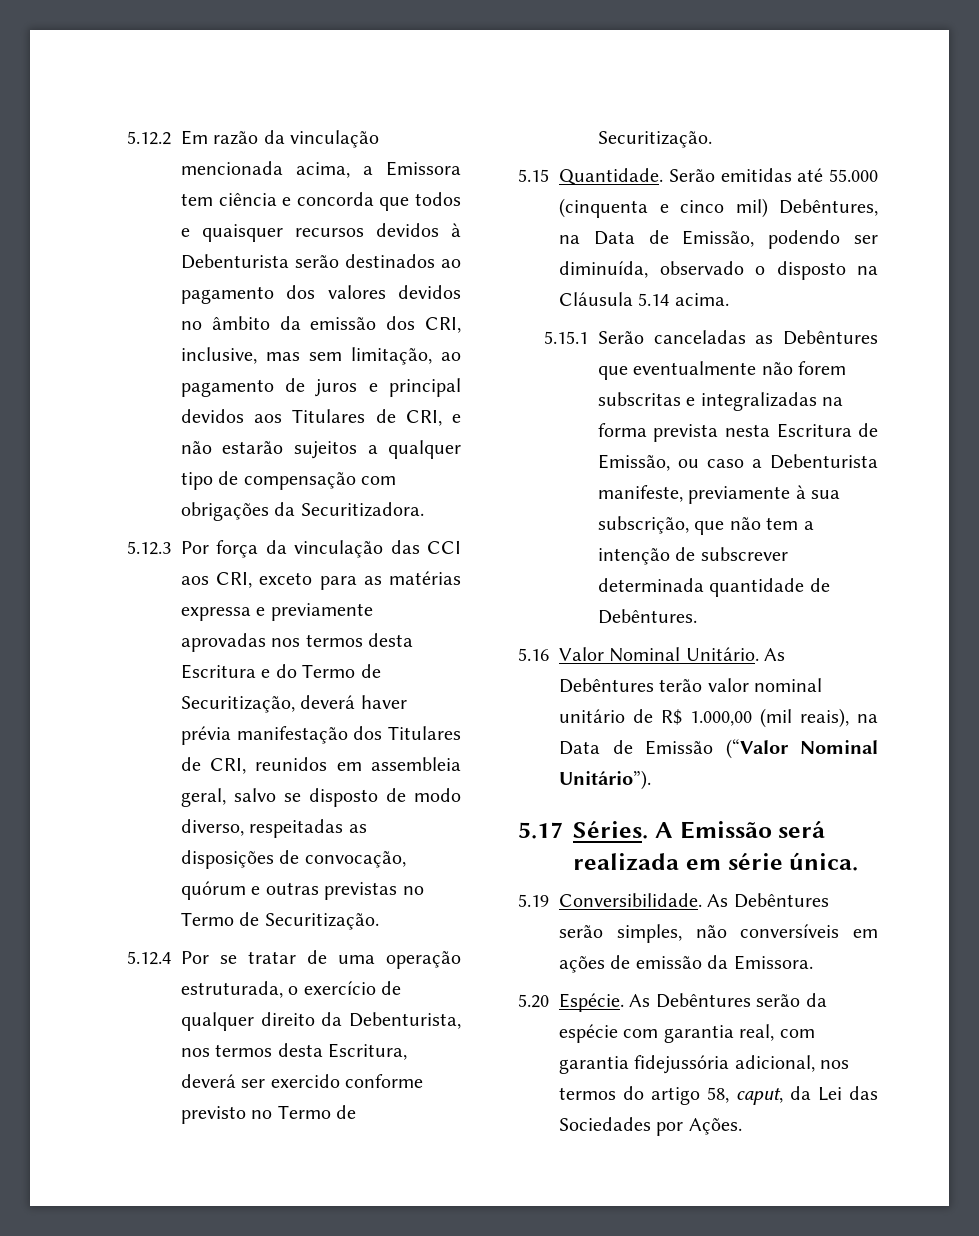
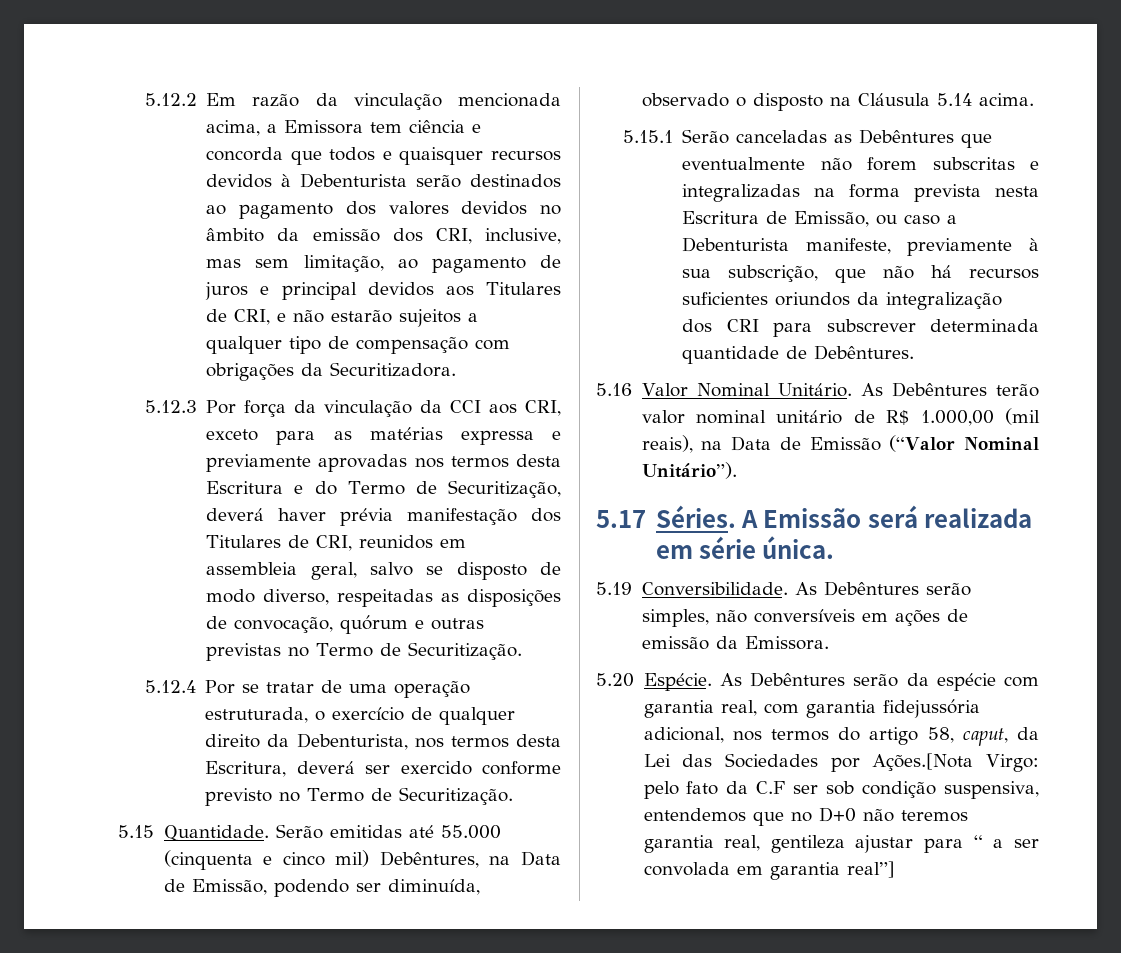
- 5.12.3 Por força da vinculação das CCI aos CRI, exceto para as matérias expressa e previamente aprovadas nos termos desta Escritura e do Termo de Securitização, deverá haver prévia manifestação dos Titulares de CRI, reunidos em assembleia geral, salvo se disposto de modo diverso, respeitadas as disposições de convocação, quórum e outras previstas no Termo de Securitização.
+ 5.12.3 Por força da vinculação da CCI aos CRI, exceto para as matérias expressa e previamente aprovadas nos termos desta Escritura e do Termo de Securitização, deverá haver prévia manifestação dos Titulares de CRI, reunidos em assembleia geral, salvo se disposto de modo diverso, respeitadas as disposições de convocação, quórum e outras previstas no Termo de Securitização.
- 5.15.1 Serão canceladas as Debêntures que eventualmente não forem subscritas e integralizadas na forma prevista nesta Escritura de Emissão, ou caso a Debenturista manifeste, previamente à sua subscrição, que não tem a intenção de subscrever determinada quantidade de Debêntures.
+ 5.15.1 Serão canceladas as Debêntures que eventualmente não forem subscritas e integralizadas na forma prevista nesta Escritura de Emissão, ou caso a Debenturista manifeste, previamente à sua subscrição, que não há recursos suficientes oriundos da integralização dos CRI para subscrever determinada quantidade de Debêntures.
- As Debêntures serão da espécie com garantia real, com garantia fidejussória adicional, nos termos do artigo 58, caput, da Lei das Sociedades por Ações.
+ As Debêntures serão da espécie com garantia real, com garantia fidejussória adicional, nos termos do artigo 58, caput, da Lei das Sociedades por Ações.[Nota Virgo: pelo fato da C.F ser sob condição suspensiva, entendemos que no D+0 não teremos garantia real, gentileza ajustar para “ a ser convolada em garantia real”]

